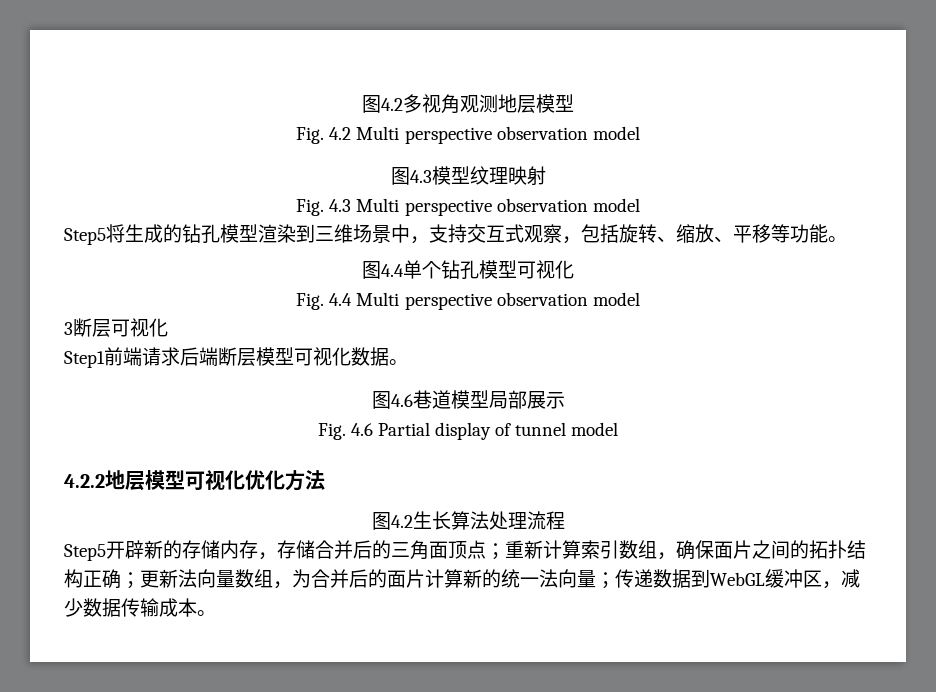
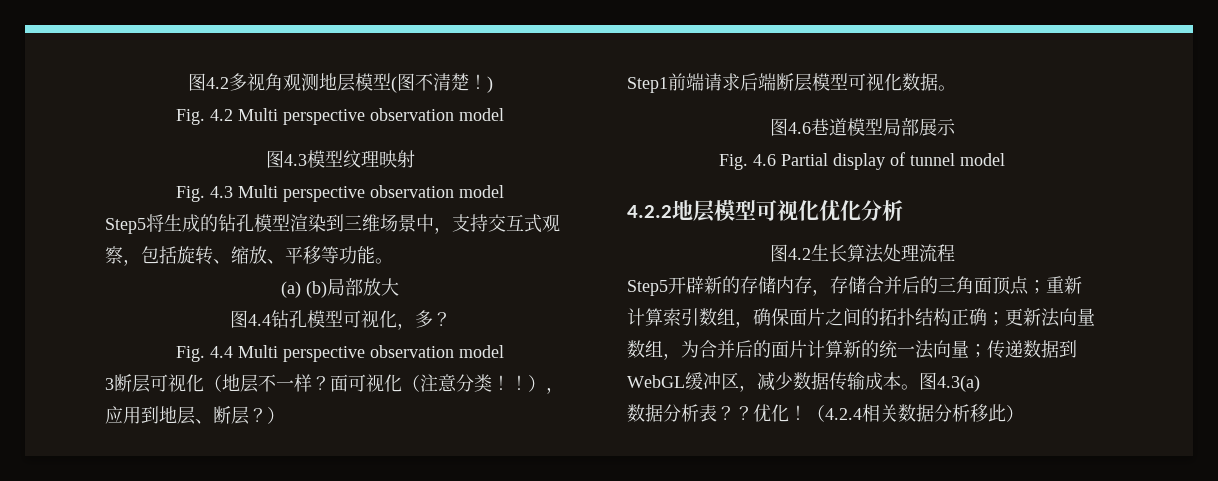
- 图4.2多视角观测地层模型
+ 图4.2多视角观测地层模型(图不清楚！)
+ (a) (b)局部放大
- 图4.4单个钻孔模型可视化
+ 图4.4钻孔模型可视化，多？
- 3断层可视化
+ 3断层可视化（地层不一样？面可视化（注意分类！！），应用到地层、断层？）
- 4.2.2地层模型可视化优化方法
+ 4.2.2地层模型可视化优化分析
+ 图4.3(a)
+ 数据分析表？？优化！（4.2.4相关数据分析移此）

